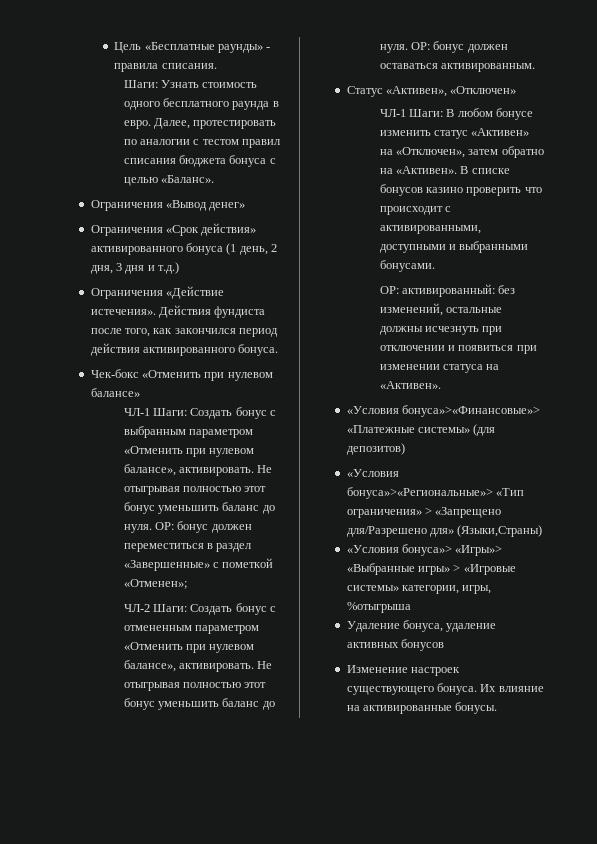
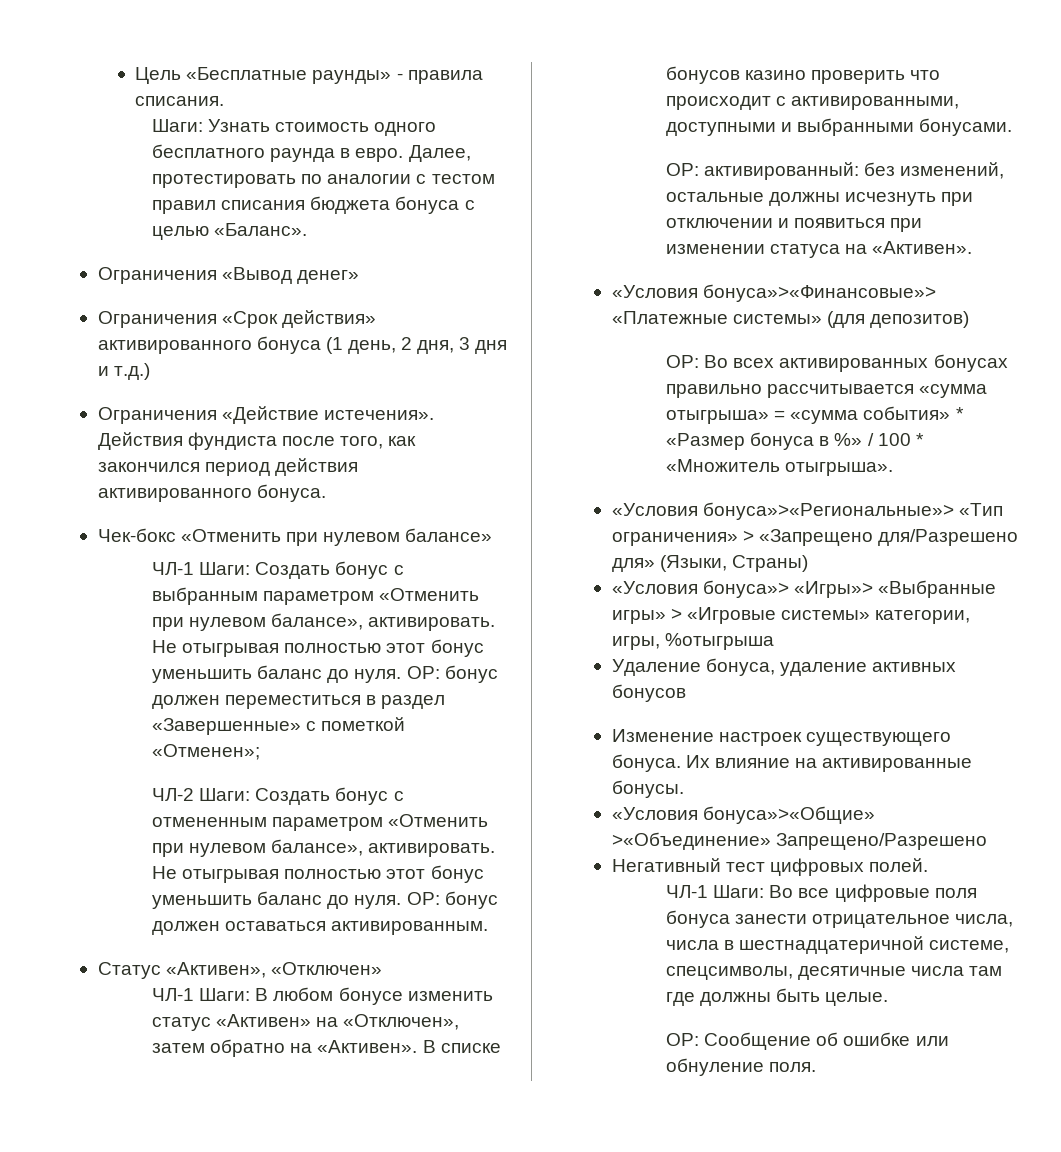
+ ОР: Во всех активированных бонусах правильно рассчитывается «сумма отыгрыша» = «сумма события» * «Размер бонуса в %» / 100 * «Множитель отыгрыша».
- «Условия бонуса»>«Региональные»> «Тип ограничения» > «Запрещено для/Разрешено для» (Языки,Страны)
+ «Условия бонуса»>«Региональные»> «Тип ограничения» > «Запрещено для/Разрешено для» (Языки, Страны)
+ «Условия бонуса»>«Общие» >«Объединение» Запрещено/Разрешено
+ Негативный тест цифровых полей.
+ ЧЛ-1 Шаги: Во все цифровые поля бонуса занести отрицательное числа, числа в шестнадцатеричной системе, спецсимволы, десятичные числа там где должны быть целые.
+ ОР: Сообщение об ошибке или обнуление поля.

